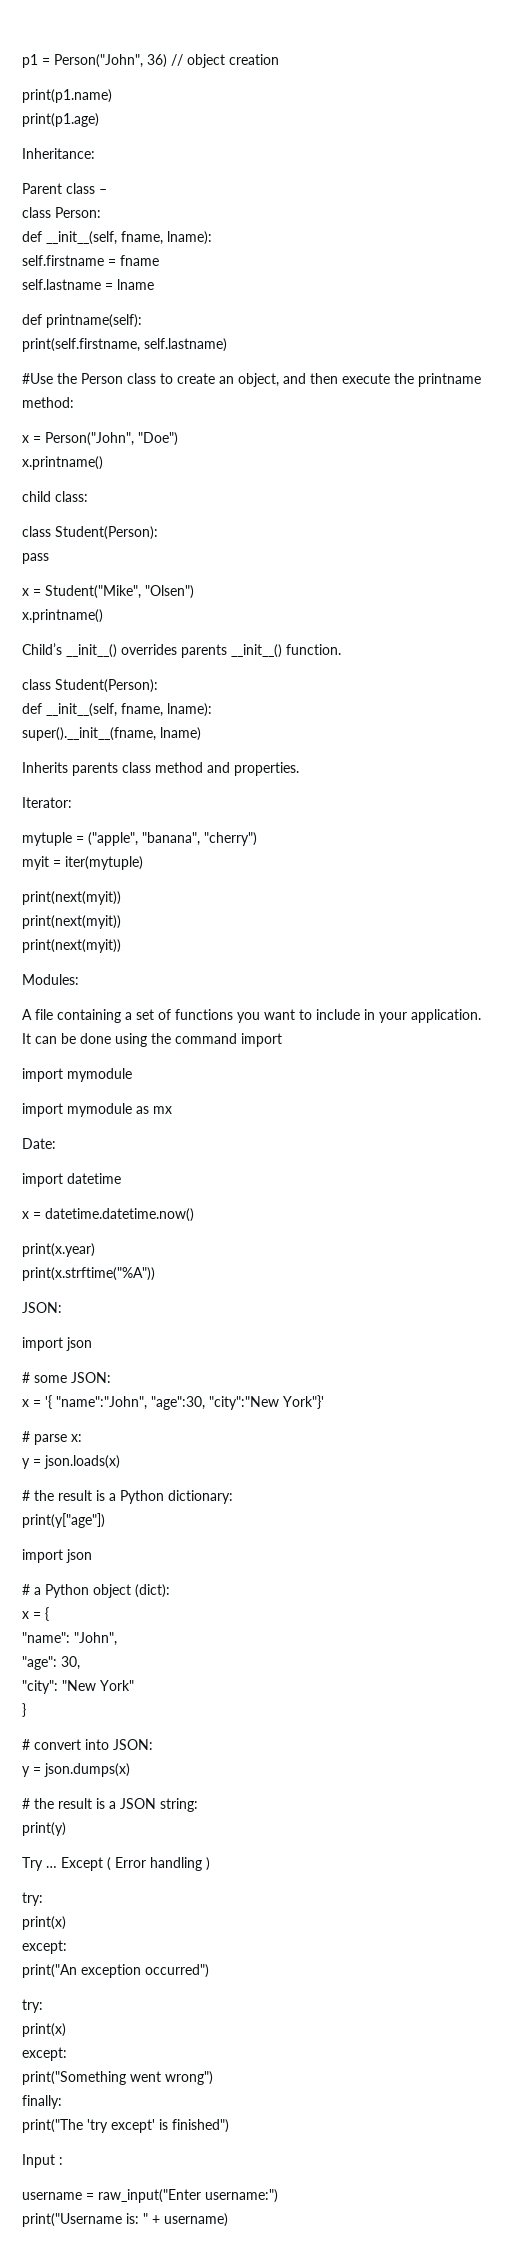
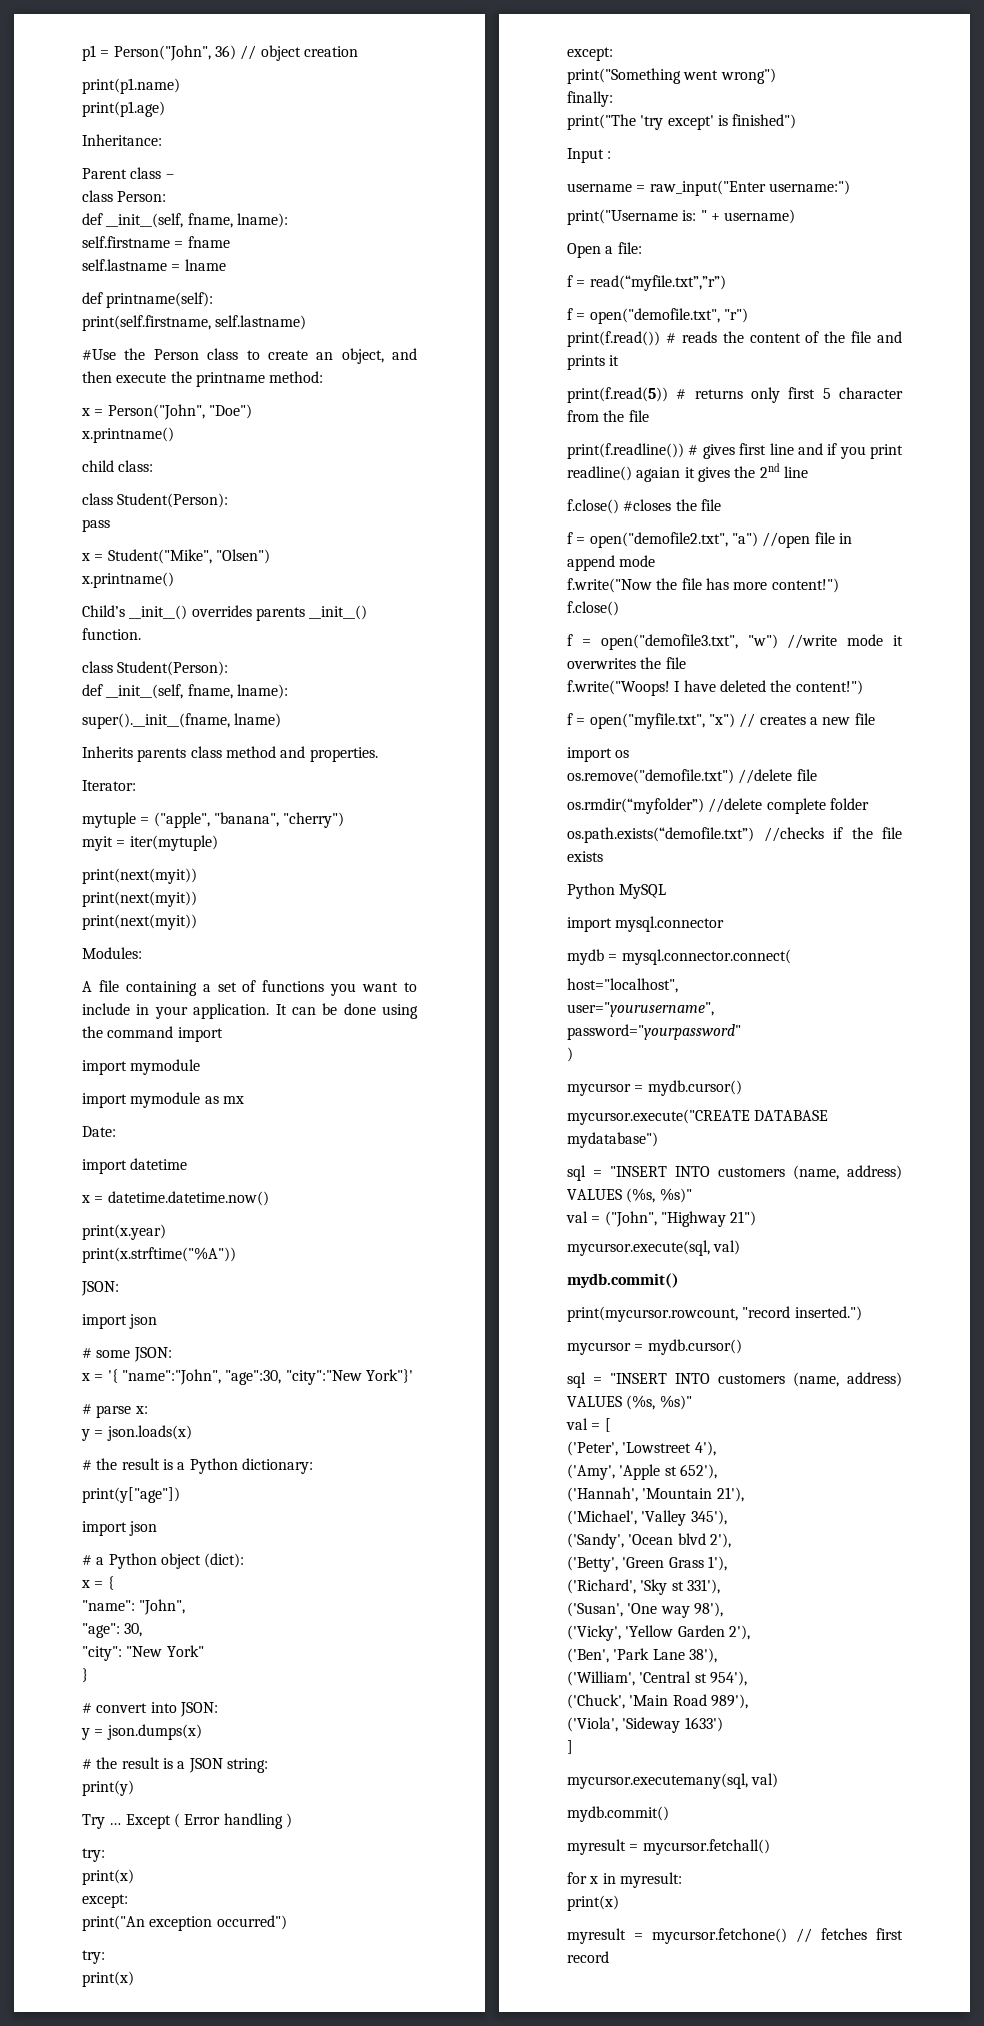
+ Open a file:
+ f = read(“myfile.txt”,”r”)
+ f = open("demofile.txt", "r")
+ print(f.read()) # reads the content of the file and prints it
+ print(f.read(5)) # returns only first 5 character from the file
+ print(f.readline()) # gives first line and if you print readline() agaian it gives the 2nd line
+ f.close() #closes the file
+ f = open("demofile2.txt", "a") //open file in append mode
+ f.write("Now the file has more content!")
+ f.close()
+ f = open("demofile3.txt", "w") //write mode it overwrites the file
+ f.write("Woops! I have deleted the content!")
+ f = open("myfile.txt", "x") // creates a new file
+ import os
+ os.remove("demofile.txt") //delete file
+ os.rmdir(“myfolder”) //delete complete folder
+ os.path.exists(“demofile.txt”) //checks if the file exists
+ Python MySQL
+ import mysql.connector
+ mydb = mysql.connector.connect(
+ host="localhost",
+ user="yourusername",
+ password="yourpassword"
+ )
+ mycursor = mydb.cursor()
+ mycursor.execute("CREATE DATABASE mydatabase")
+ sql = "INSERT INTO customers (name, address) VALUES (%s, %s)"
+ val = ("John", "Highway 21")
+ mycursor.execute(sql, val)
+ mydb.commit()
+ print(mycursor.rowcount, "record inserted.")
+ mycursor = mydb.cursor()
+ sql = "INSERT INTO customers (name, address) VALUES (%s, %s)"
+ val = [
+ ('Peter', 'Lowstreet 4'),
+ ('Amy', 'Apple st 652'),
+ ('Hannah', 'Mountain 21'),
+ ('Michael', 'Valley 345'),
+ ('Sandy', 'Ocean blvd 2'),
+ ('Betty', 'Green Grass 1'),
+ ('Richard', 'Sky st 331'),
+ ('Susan', 'One way 98'),
+ ('Vicky', 'Yellow Garden 2'),
+ ('Ben', 'Park Lane 38'),
+ ('William', 'Central st 954'),
+ ('Chuck', 'Main Road 989'),
+ ('Viola', 'Sideway 1633')
+ ]
+ mycursor.executemany(sql, val)
+ mydb.commit()
+ myresult = mycursor.fetchall()
+ for x in myresult:
+ print(x)
+ myresult = mycursor.fetchone() // fetches first record

